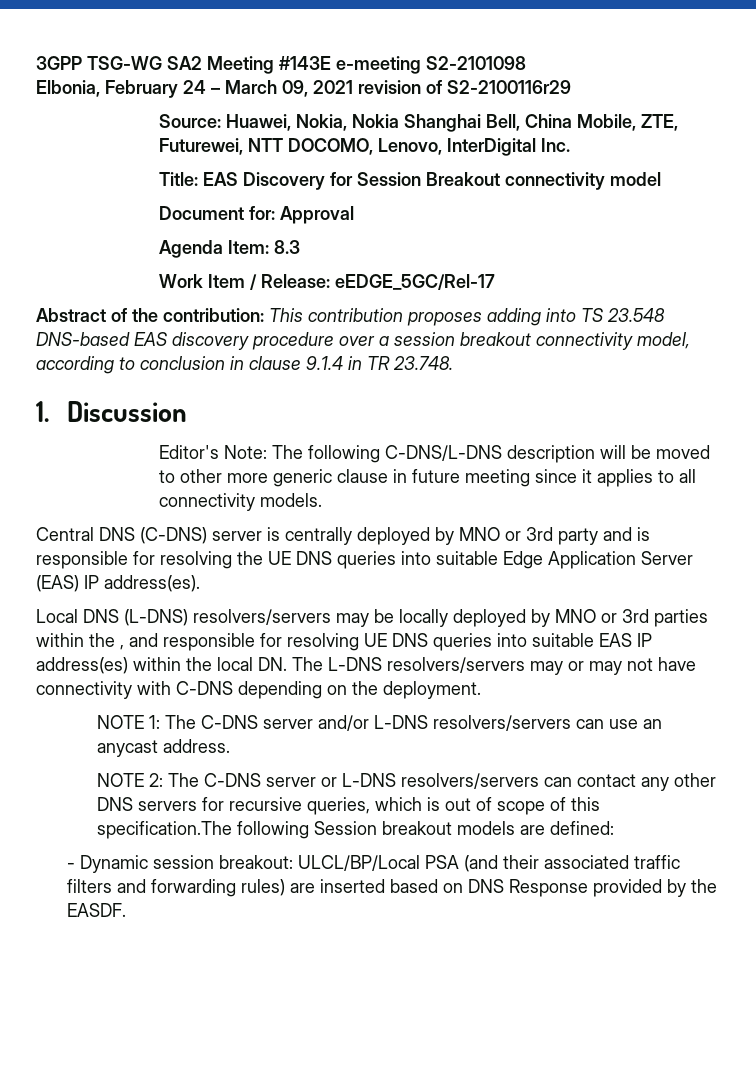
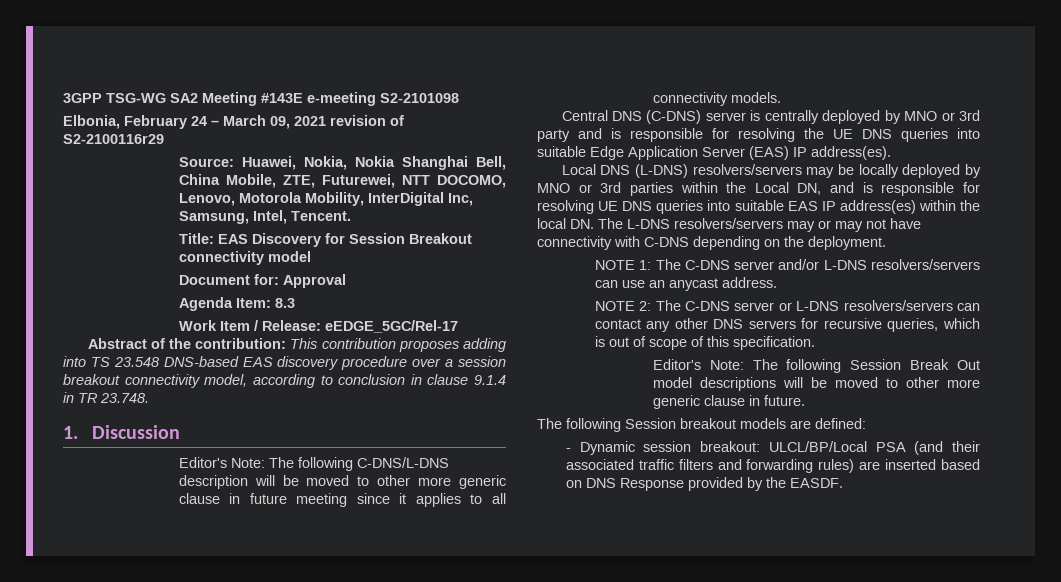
- Source: Huawei, Nokia, Nokia Shanghai Bell, China Mobile, ZTE, Futurewei, NTT DOCOMO, Lenovo, InterDigital Inc.
+ Source: Huawei, Nokia, Nokia Shanghai Bell, China Mobile, ZTE, Futurewei, NTT DOCOMO, Lenovo, Motorola Mobility, InterDigital Inc, Samsung, Intel, Tencent.
- Local DNS (L-DNS) resolvers/servers may be locally deployed by MNO or 3rd parties within the , and responsible for resolving UE DNS queries into suitable EAS IP address(es) within the local DN. The L-DNS resolvers/servers may or may not have connectivity with C-DNS depending on the deployment.
+ Local DNS (L-DNS) resolvers/servers may be locally deployed by MNO or 3rd parties within the Local DN, and is responsible for resolving UE DNS queries into suitable EAS IP address(es) within the local DN. The L-DNS resolvers/servers may or may not have connectivity with C-DNS depending on the deployment.
- NOTE 2: The C-DNS server or L-DNS resolvers/servers can contact any other DNS servers for recursive queries, which is out of scope of this specification.The following Session breakout models are defined:
+ NOTE 2: The C-DNS server or L-DNS resolvers/servers can contact any other DNS servers for recursive queries, which is out of scope of this specification.
+ Editor's Note: The following Session Break Out model descriptions will be moved to other more generic clause in future.
+ The following Session breakout models are defined:

